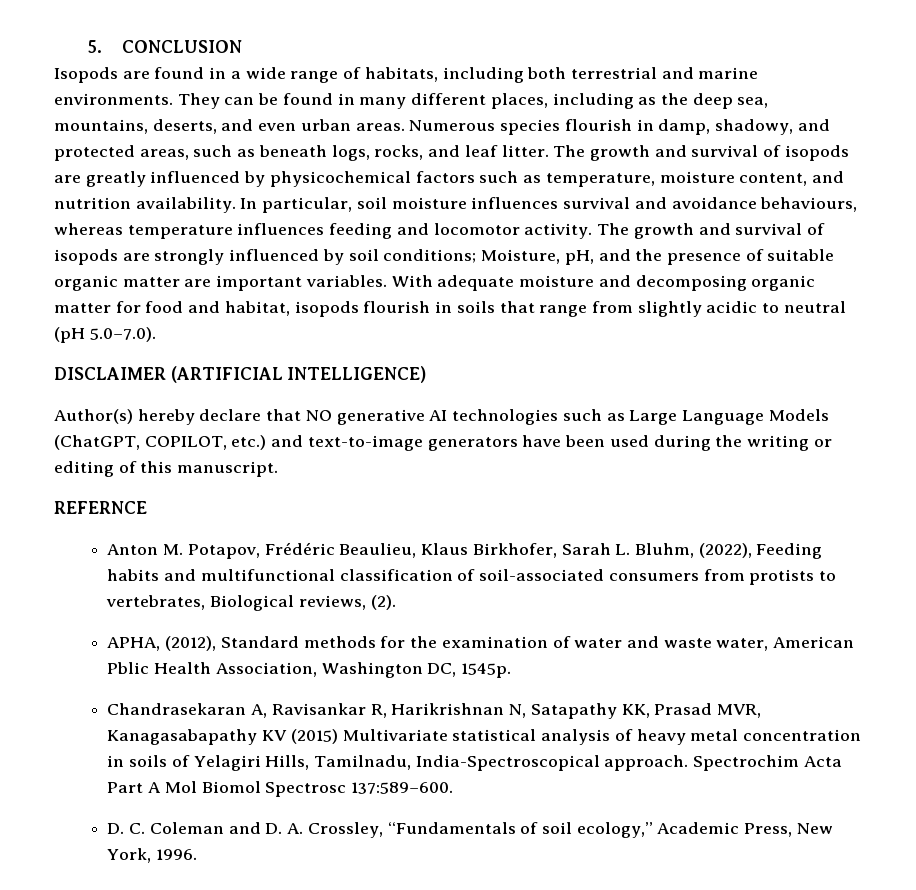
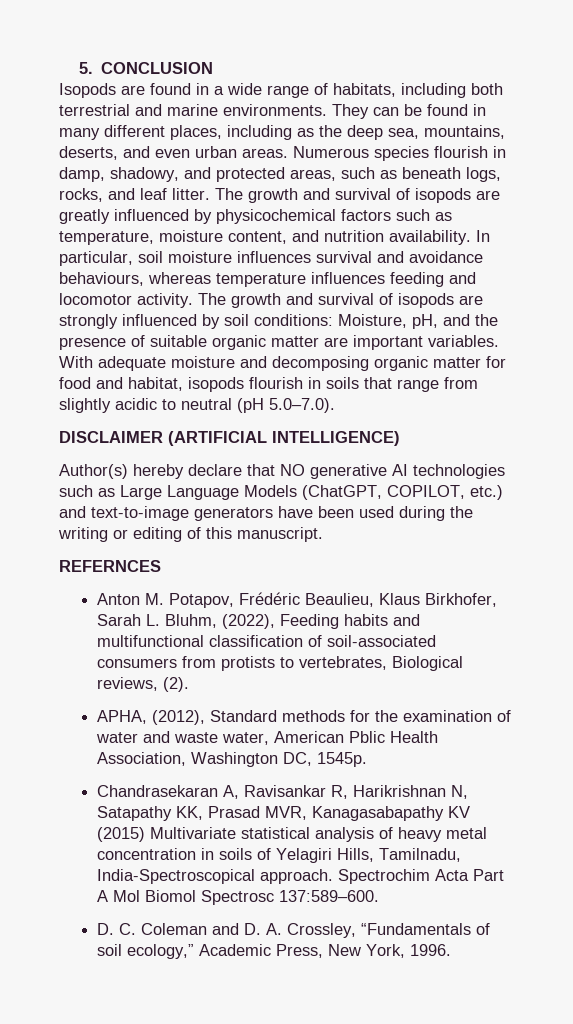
- The growth and survival of isopods are strongly influenced by soil conditions; Moisture, pH, and the presence of suitable organic matter are important variables.
+ The growth and survival of isopods are strongly influenced by soil conditions: Moisture, pH, and the presence of suitable organic matter are important variables.
- REFERNCE
+ REFERNCES

